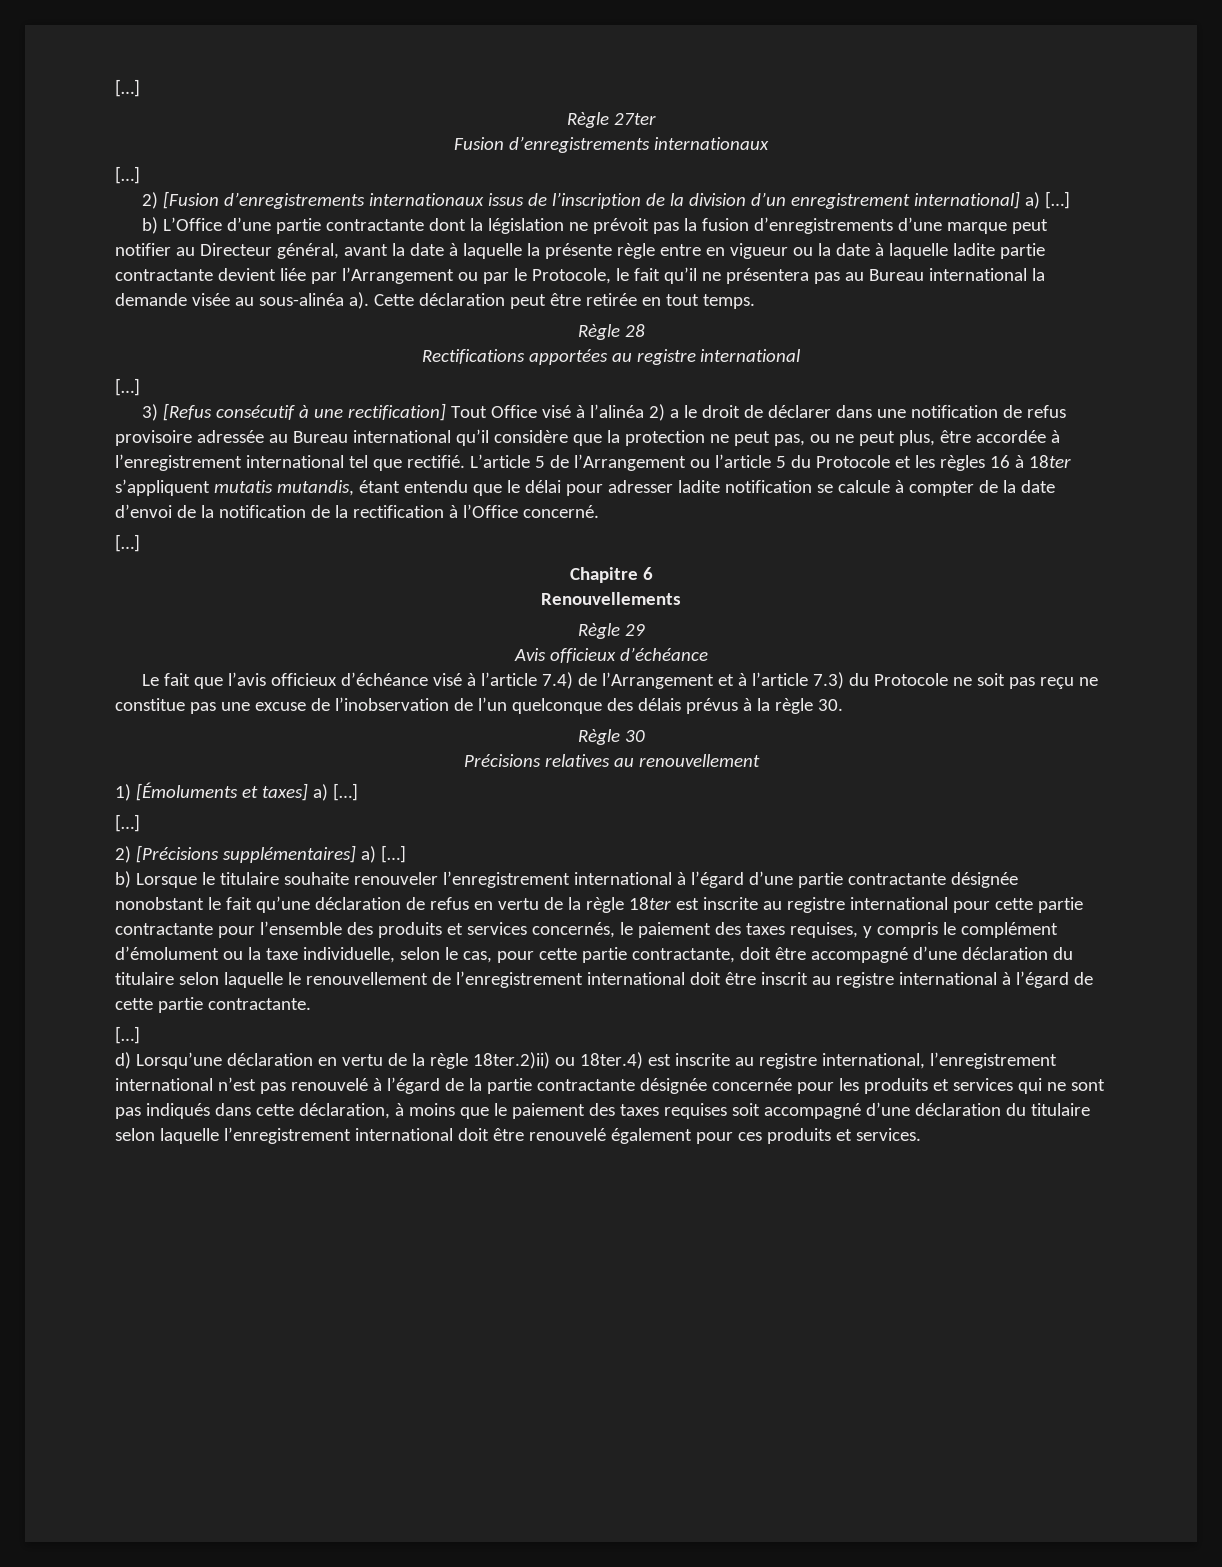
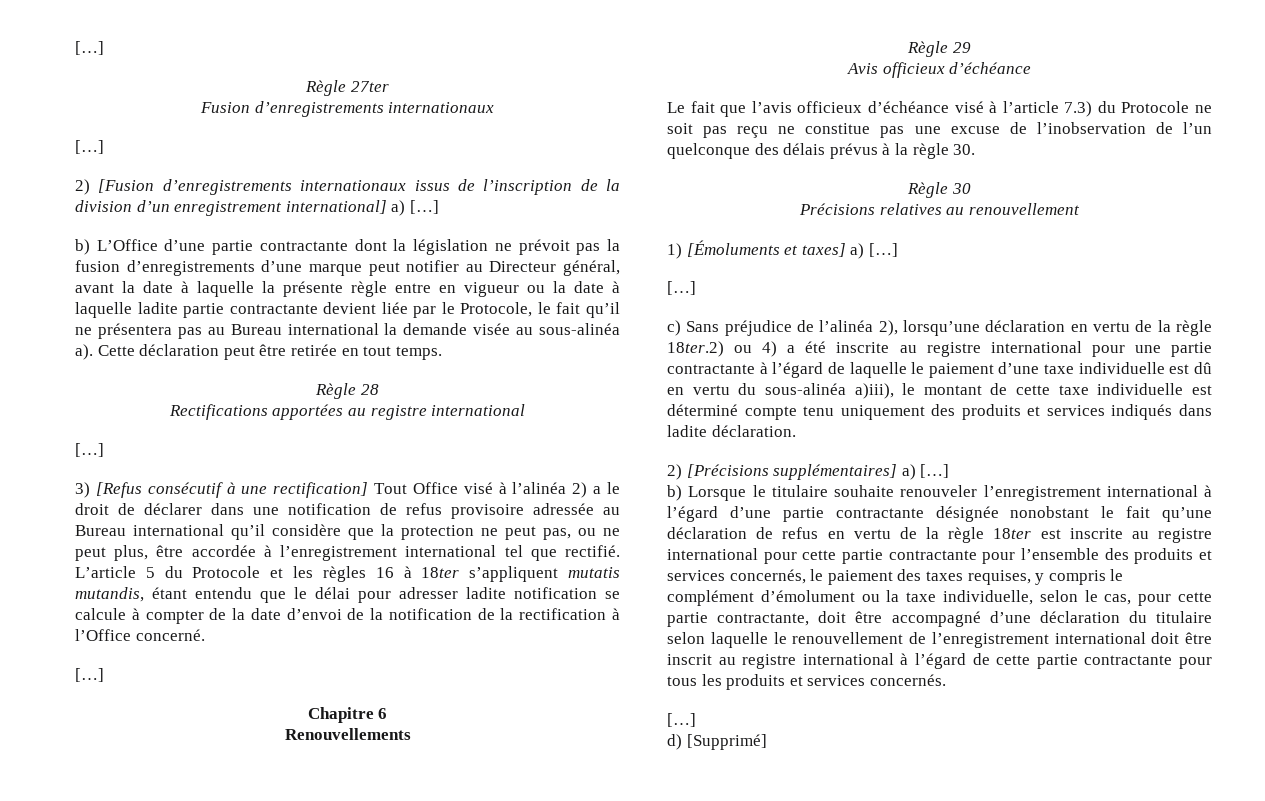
- b) L’Office d’une partie contractante dont la législation ne prévoit pas la fusion d’enregistrements d’une marque peut notifier au Directeur général, avant la date à laquelle la présente règle entre en vigueur ou la date à laquelle ladite partie contractante devient liée par l’Arrangement ou par le Protocole, le fait qu’il ne présentera pas au Bureau international la demande visée au sous-alinéa a).
+ b) L’Office d’une partie contractante dont la législation ne prévoit pas la fusion d’enregistrements d’une marque peut notifier au Directeur général, avant la date à laquelle la présente règle entre en vigueur ou la date à laquelle ladite partie contractante devient liée par le Protocole, le fait qu’il ne présentera pas au Bureau international la demande visée au sous-alinéa a).
- L’article 5 de l’Arrangement ou l’article 5 du Protocole et les règles 16 à 18ter s’appliquent mutatis mutandis, étant entendu que le délai pour adresser ladite notification se calcule à compter de la date d’envoi de la notification de la rectification à l’Office concerné.
+ L’article 5 du Protocole et les règles 16 à 18ter s’appliquent mutatis mutandis, étant entendu que le délai pour adresser ladite notification se calcule à compter de la date d’envoi de la notification de la rectification à l’Office concerné.
- Le fait que l’avis officieux d’échéance visé à l’article 7.4) de l’Arrangement et à l’article 7.3) du Protocole ne soit pas reçu ne constitue pas une excuse de l’inobservation de l’un quelconque des délais prévus à la règle 30.
+ Le fait que l’avis officieux d’échéance visé à l’article 7.3) du Protocole ne soit pas reçu ne constitue pas une excuse de l’inobservation de l’un quelconque des délais prévus à la règle 30.
+ c) Sans préjudice de l’alinéa 2), lorsqu’une déclaration en vertu de la règle 18ter.2) ou 4) a été inscrite au registre international pour une partie contractante à l’égard de laquelle le paiement d’une taxe individuelle est dû en vertu du sous-alinéa a)iii), le montant de cette taxe individuelle est déterminé compte tenu uniquement des produits et services indiqués dans ladite déclaration.
- b) Lorsque le titulaire souhaite renouveler l’enregistrement international à l’égard d’une partie contractante désignée nonobstant le fait qu’une déclaration de refus en vertu de la règle 18ter est inscrite au registre international pour cette partie contractante pour l’ensemble des produits et services concernés, le paiement des taxes requises, y compris le complément d’émolument ou la taxe individuelle, selon le cas, pour cette partie contractante, doit être accompagné d’une déclaration du titulaire selon laquelle le renouvellement de l’enregistrement international doit être inscrit au registre international à l’égard de cette partie contractante.
+ b) Lorsque le titulaire souhaite renouveler l’enregistrement international à l’égard d’une partie contractante désignée nonobstant le fait qu’une déclaration de refus en vertu de la règle 18ter est inscrite au registre international pour cette partie contractante pour l’ensemble des produits et services concernés, le paiement des taxes requises, y compris le complément d’émolument ou la taxe individuelle, selon le cas, pour cette partie contractante, doit être accompagné d’une déclaration du titulaire selon laquelle le renouvellement de l’enregistrement international doit être inscrit au registre international à l’égard de cette partie contractante pour tous les produits et services concernés.
  […]
- d) Lorsqu’une déclaration en vertu de la règle 18ter.2)ii) ou 18ter.4) est inscrite au registre international, l’enregistrement international n’est pas renouvelé à l’égard de la partie contractante désignée concernée pour les produits et services qui ne sont pas indiqués dans cette déclaration, à moins que le paiement des taxes requises soit accompagné d’une déclaration du titulaire selon laquelle l’enregistrement international doit être renouvelé également pour ces produits et services.
+ d) [Supprimé]

